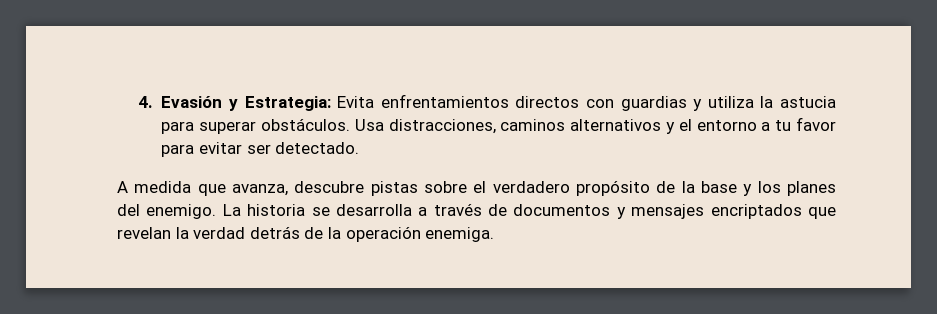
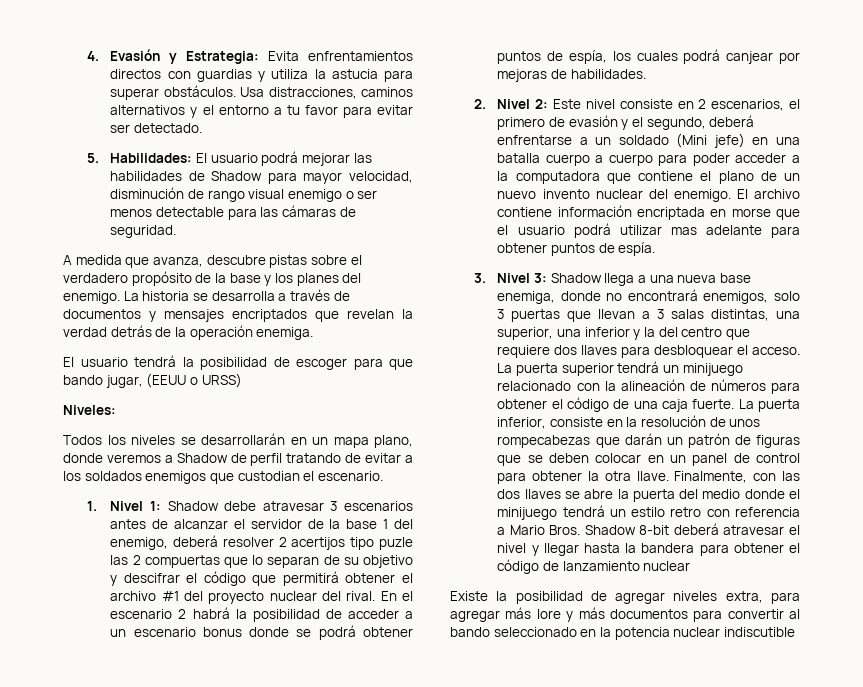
+ 5. Habilidades: El usuario podrá mejorar las habilidades de Shadow para mayor velocidad, disminución de rango visual enemigo o ser menos detectable para las cámaras de seguridad.
+ El usuario tendrá la posibilidad de escoger para que bando jugar, (EEUU o URSS)
+ Niveles:
+ Todos los niveles se desarrollarán en un mapa plano, donde veremos a Shadow de perfil tratando de evitar a los soldados enemigos que custodian el escenario.
+ 1. Nivel 1: Shadow debe atravesar 3 escenarios antes de alcanzar el servidor de la base 1 del enemigo, deberá resolver 2 acertijos tipo puzle las 2 compuertas que lo separan de su objetivo y descifrar el código que permitirá obtener el archivo #1 del proyecto nuclear del rival. En el escenario 2 habrá la posibilidad de acceder a un escenario bonus donde se podrá obtener puntos de espía, los cuales podrá canjear por mejoras de habilidades.
+ 2. Nivel 2: Este nivel consiste en 2 escenarios, el primero de evasión y el segundo, deberá enfrentarse a un soldado (Mini jefe) en una batalla cuerpo a cuerpo para poder acceder a la computadora que contiene el plano de un nuevo invento nuclear del enemigo. El archivo contiene información encriptada en morse que el usuario podrá utilizar mas adelante para obtener puntos de espía.
+ 3. Nivel 3: Shadow llega a una nueva base enemiga, donde no encontrará enemigos, solo 3 puertas que llevan a 3 salas distintas, una superior, una inferior y la del centro que requiere dos llaves para desbloquear el acceso. La puerta superior tendrá un minijuego relacionado con la alineación de números para obtener el código de una caja fuerte. La puerta inferior, consiste en la resolución de unos rompecabezas que darán un patrón de figuras que se deben colocar en un panel de control para obtener la otra llave. Finalmente, con las dos llaves se abre la puerta del medio donde el minijuego tendrá un estilo retro con referencia a Mario Bros. Shadow 8-bit deberá atravesar el nivel y llegar hasta la bandera para obtener el código de lanzamiento nuclear
+ Existe la posibilidad de agregar niveles extra, para agregar más lore y más documentos para convertir al bando seleccionado en la potencia nuclear indiscutible

